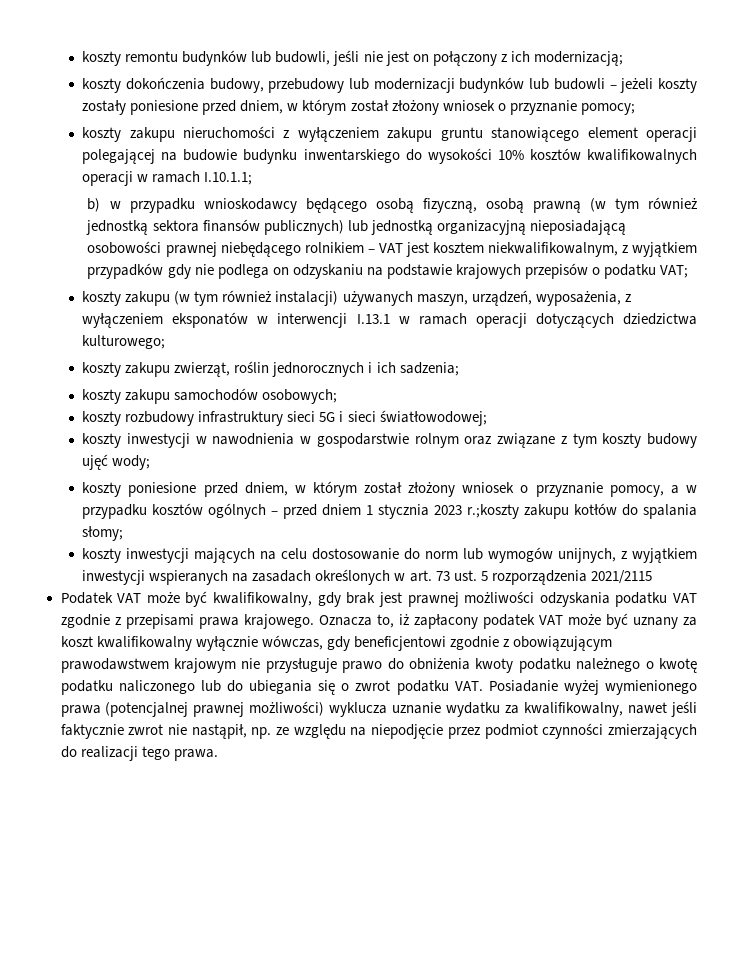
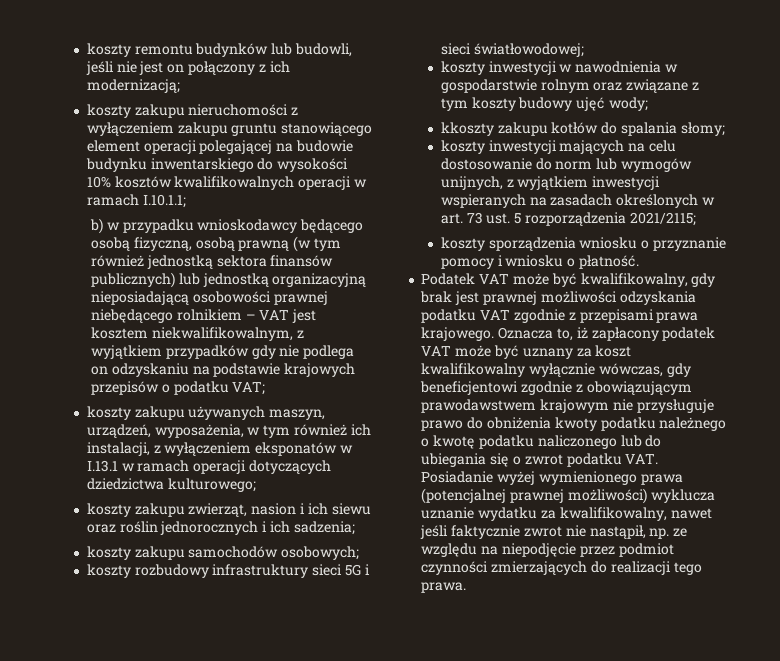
- koszty dokończenia budowy, przebudowy lub modernizacji budynków lub budowli – jeżeli koszty zostały poniesione przed dniem, w którym został złożony wniosek o przyznanie pomocy;
- koszty zakupu (w tym również instalacji) używanych maszyn, urządzeń, wyposażenia, z wyłączeniem eksponatów w interwencji I.13.1 w ramach operacji dotyczących dziedzictwa kulturowego;
+ koszty zakupu używanych maszyn, urządzeń, wyposażenia, w tym również ich instalacji, z wyłączeniem eksponatów w I.13.1 w ramach operacji dotyczących dziedzictwa kulturowego;
- koszty zakupu zwierząt, roślin jednorocznych i ich sadzenia;
+ koszty zakupu zwierząt, nasion i ich siewu oraz roślin jednorocznych i ich sadzenia;
- koszty poniesione przed dniem, w którym został złożony wniosek o przyznanie pomocy, a w przypadku kosztów ogólnych – przed dniem 1 stycznia 2023 r.;koszty zakupu kotłów do spalania słomy;
+ kkoszty zakupu kotłów do spalania słomy;
- koszty inwestycji mających na celu dostosowanie do norm lub wymogów unijnych, z wyjątkiem inwestycji wspieranych na zasadach określonych w art. 73 ust. 5 rozporządzenia 2021/2115
+ koszty inwestycji mających na celu dostosowanie do norm lub wymogów unijnych, z wyjątkiem inwestycji wspieranych na zasadach określonych w art. 73 ust. 5 rozporządzenia 2021/2115;
+ koszty sporządzenia wniosku o przyznanie pomocy i wniosku o płatność.

